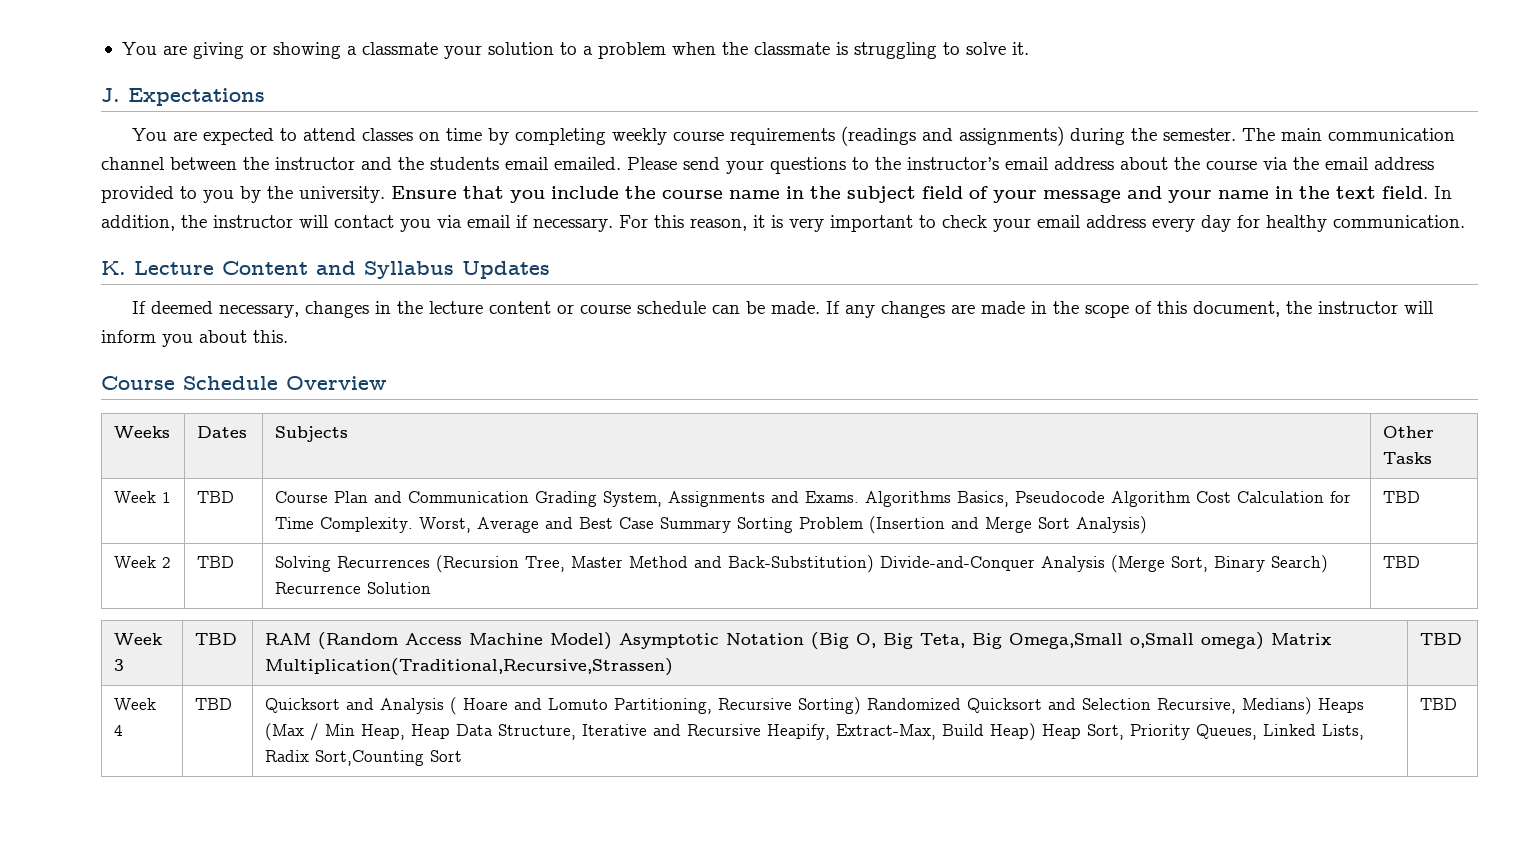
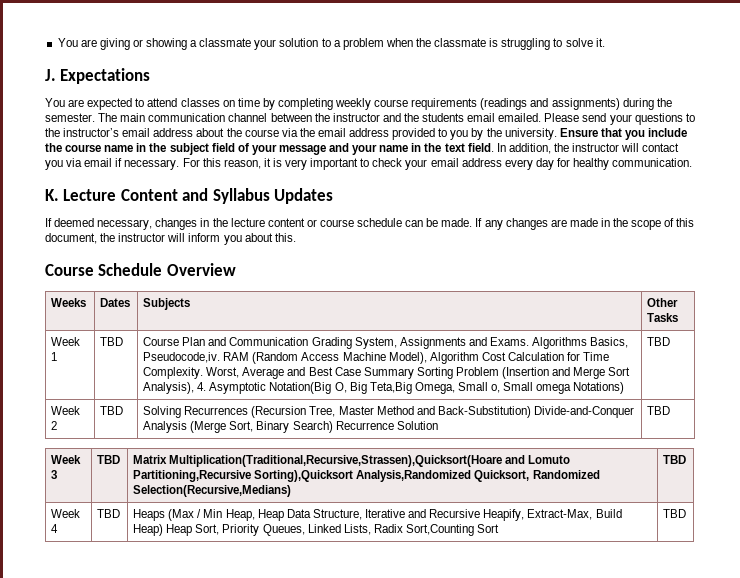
- Algorithms Basics, Pseudocode Algorithm Cost Calculation for Time Complexity.
+ Algorithms Basics, Pseudocode,iv. RAM (Random Access Machine Model), Algorithm Cost Calculation for Time Complexity.
- Worst, Average and Best Case Summary Sorting Problem (Insertion and Merge Sort Analysis)
+ Worst, Average and Best Case Summary Sorting Problem (Insertion and Merge Sort Analysis), 4. Asymptotic Notation(Big O, Big Teta,Big Omega, Small o, Small omega Notations)
- Week 3 | TBD | RAM (Random Access Machine Model) Asymptotic Notation (Big O, Big Teta, Big Omega,Small o,Small omega) Matrix Multiplication(Traditional,Recursive,Strassen) | TBD
- Week 4 | TBD | Quicksort and Analysis ( Hoare and Lomuto Partitioning, Recursive Sorting) Randomized Quicksort and Selection Recursive, Medians) Heaps (Max / Min Heap, Heap Data Structure, Iterative and Recursive Heapify, Extract-Max, Build Heap) Heap Sort, Priority Queues, Linked Lists, Radix Sort,Counting Sort | TBD
+ Week 3 | TBD | Matrix Multiplication(Traditional,Recursive,Strassen),Quicksort(Hoare and Lomuto Partitioning,Recursive Sorting),Quicksort Analysis,Randomized Quicksort, Randomized Selection(Recursive,Medians) | TBD
+ Week 4 | TBD | Heaps (Max / Min Heap, Heap Data Structure, Iterative and Recursive Heapify, Extract-Max, Build Heap) Heap Sort, Priority Queues, Linked Lists, Radix Sort,Counting Sort | TBD

